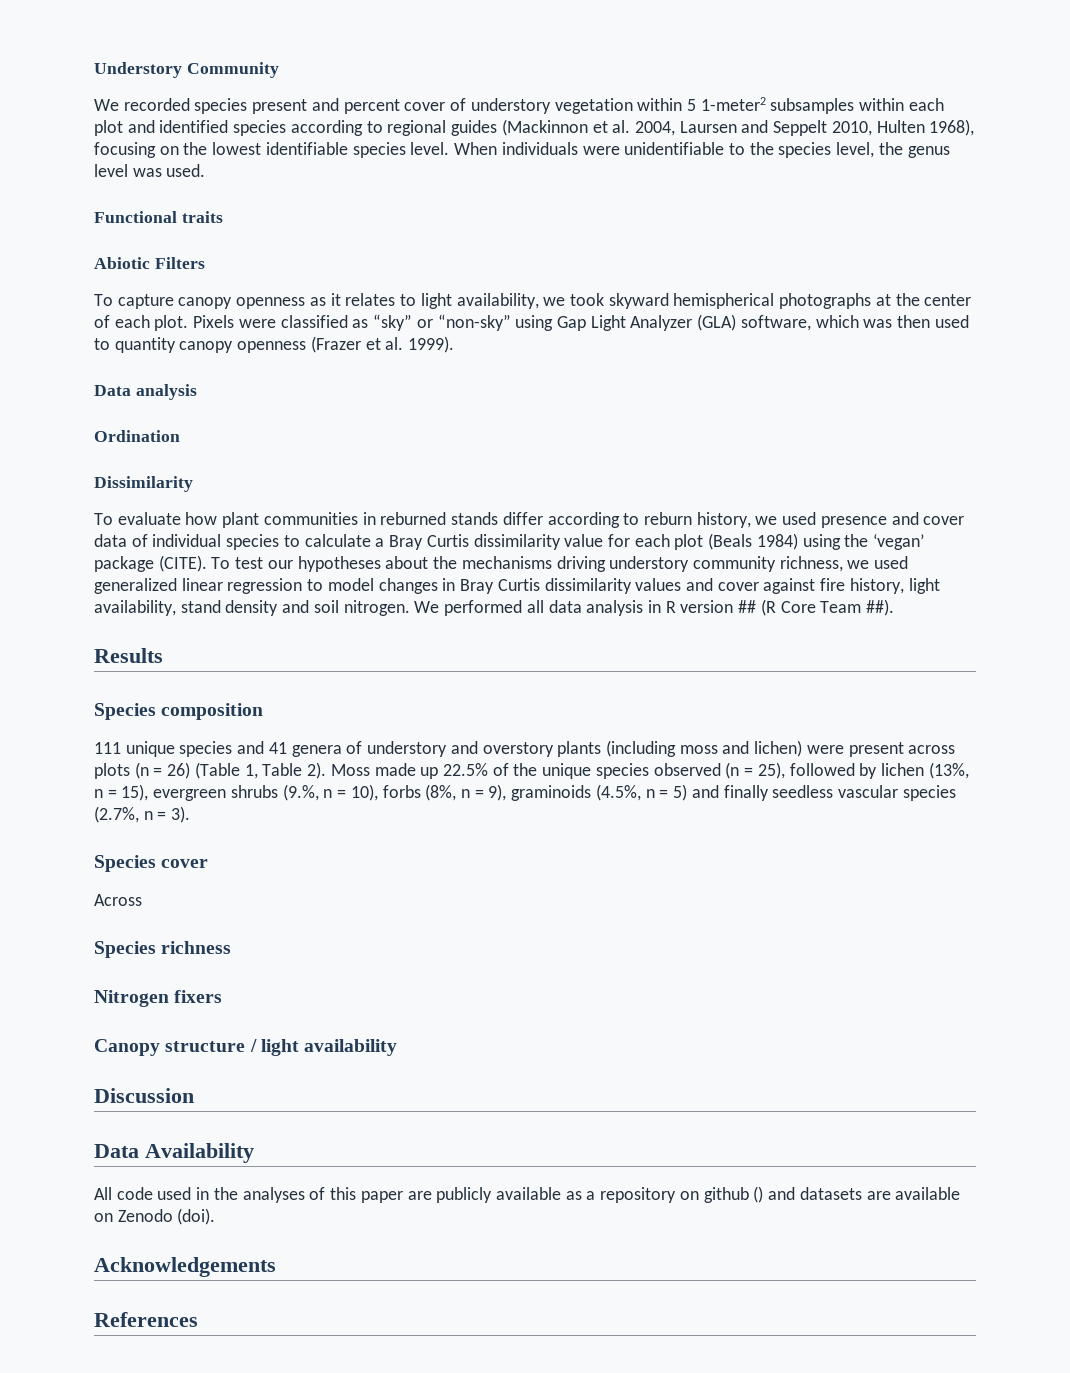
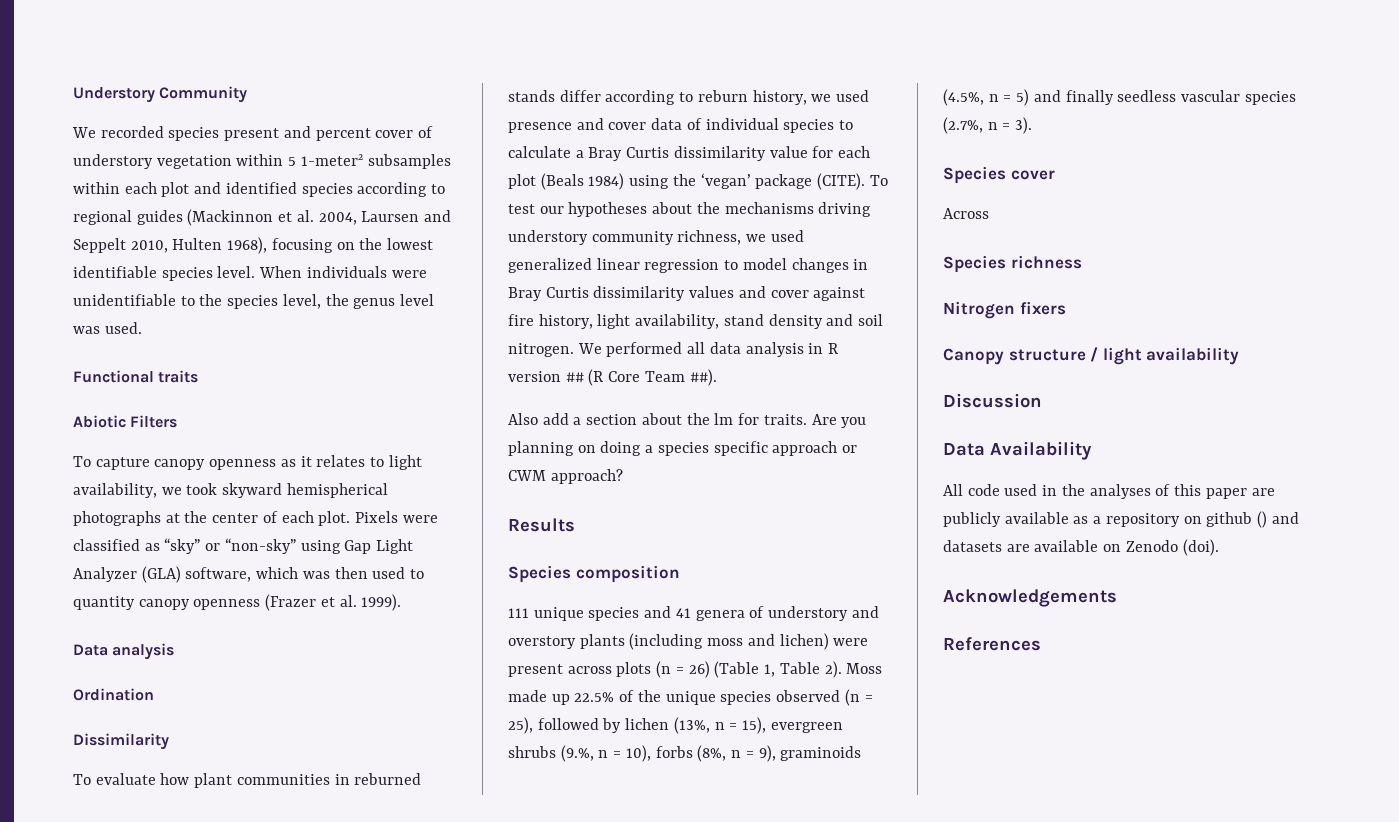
+ Also add a section about the lm for traits. Are you planning on doing a species specific approach or CWM approach?

